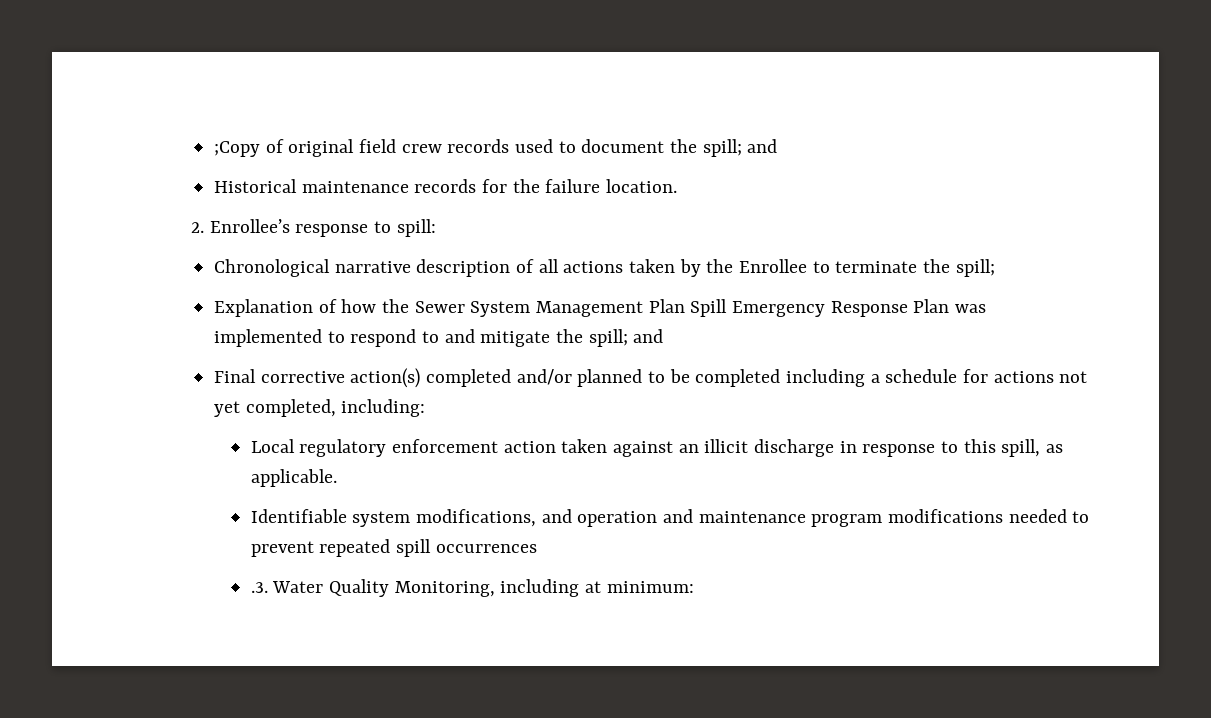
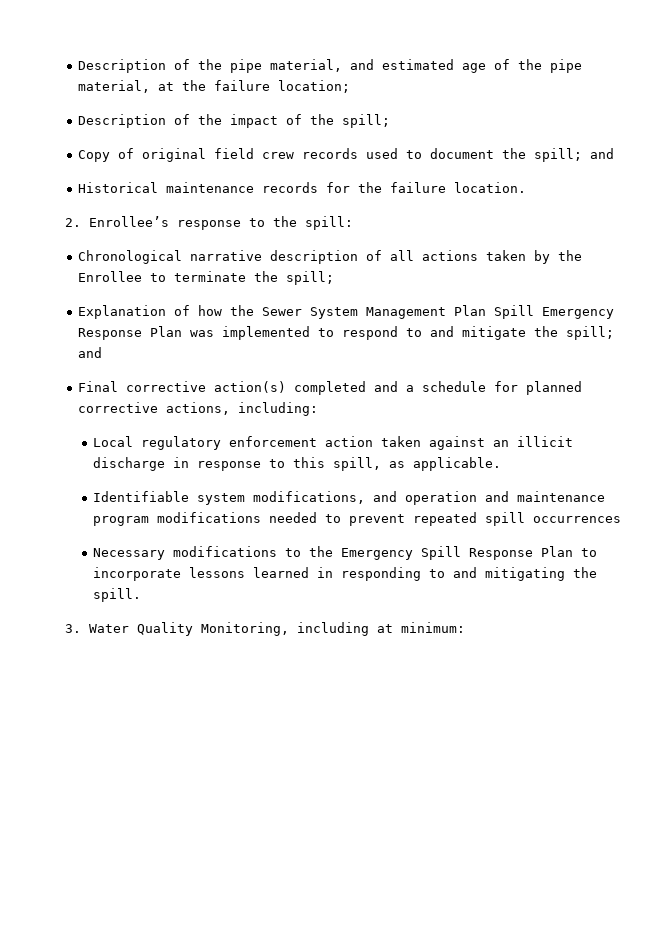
- ;Copy of original field crew records used to document the spill; and
+ Description of the pipe material, and estimated age of the pipe material, at the failure location;
+ Description of the impact of the spill;
+ Copy of original field crew records used to document the spill; and
- 2. Enrollee’s response to spill:
+ 2. Enrollee’s response to the spill:
- Final corrective action(s) completed and/or planned to be completed including a schedule for actions not yet completed, including:
+ Final corrective action(s) completed and a schedule for planned corrective actions, including:
- .3. Water Quality Monitoring, including at minimum:
+ Necessary modifications to the Emergency Spill Response Plan to incorporate lessons learned in responding to and mitigating the spill.
+ 3. Water Quality Monitoring, including at minimum:

